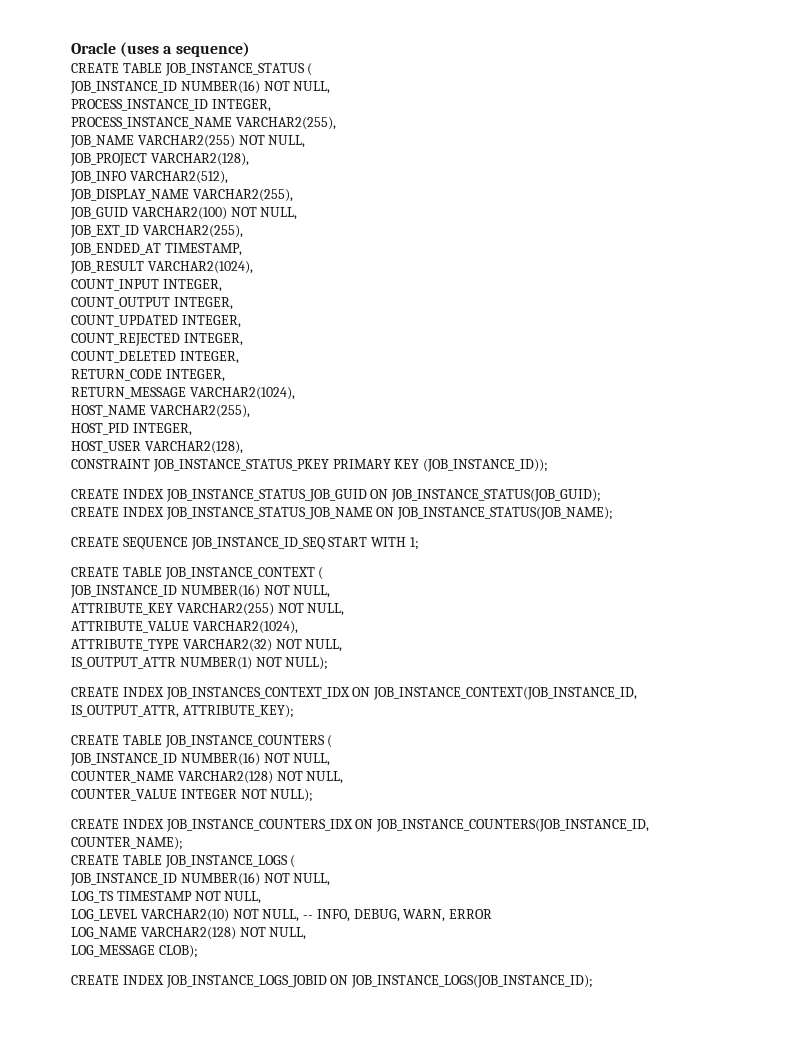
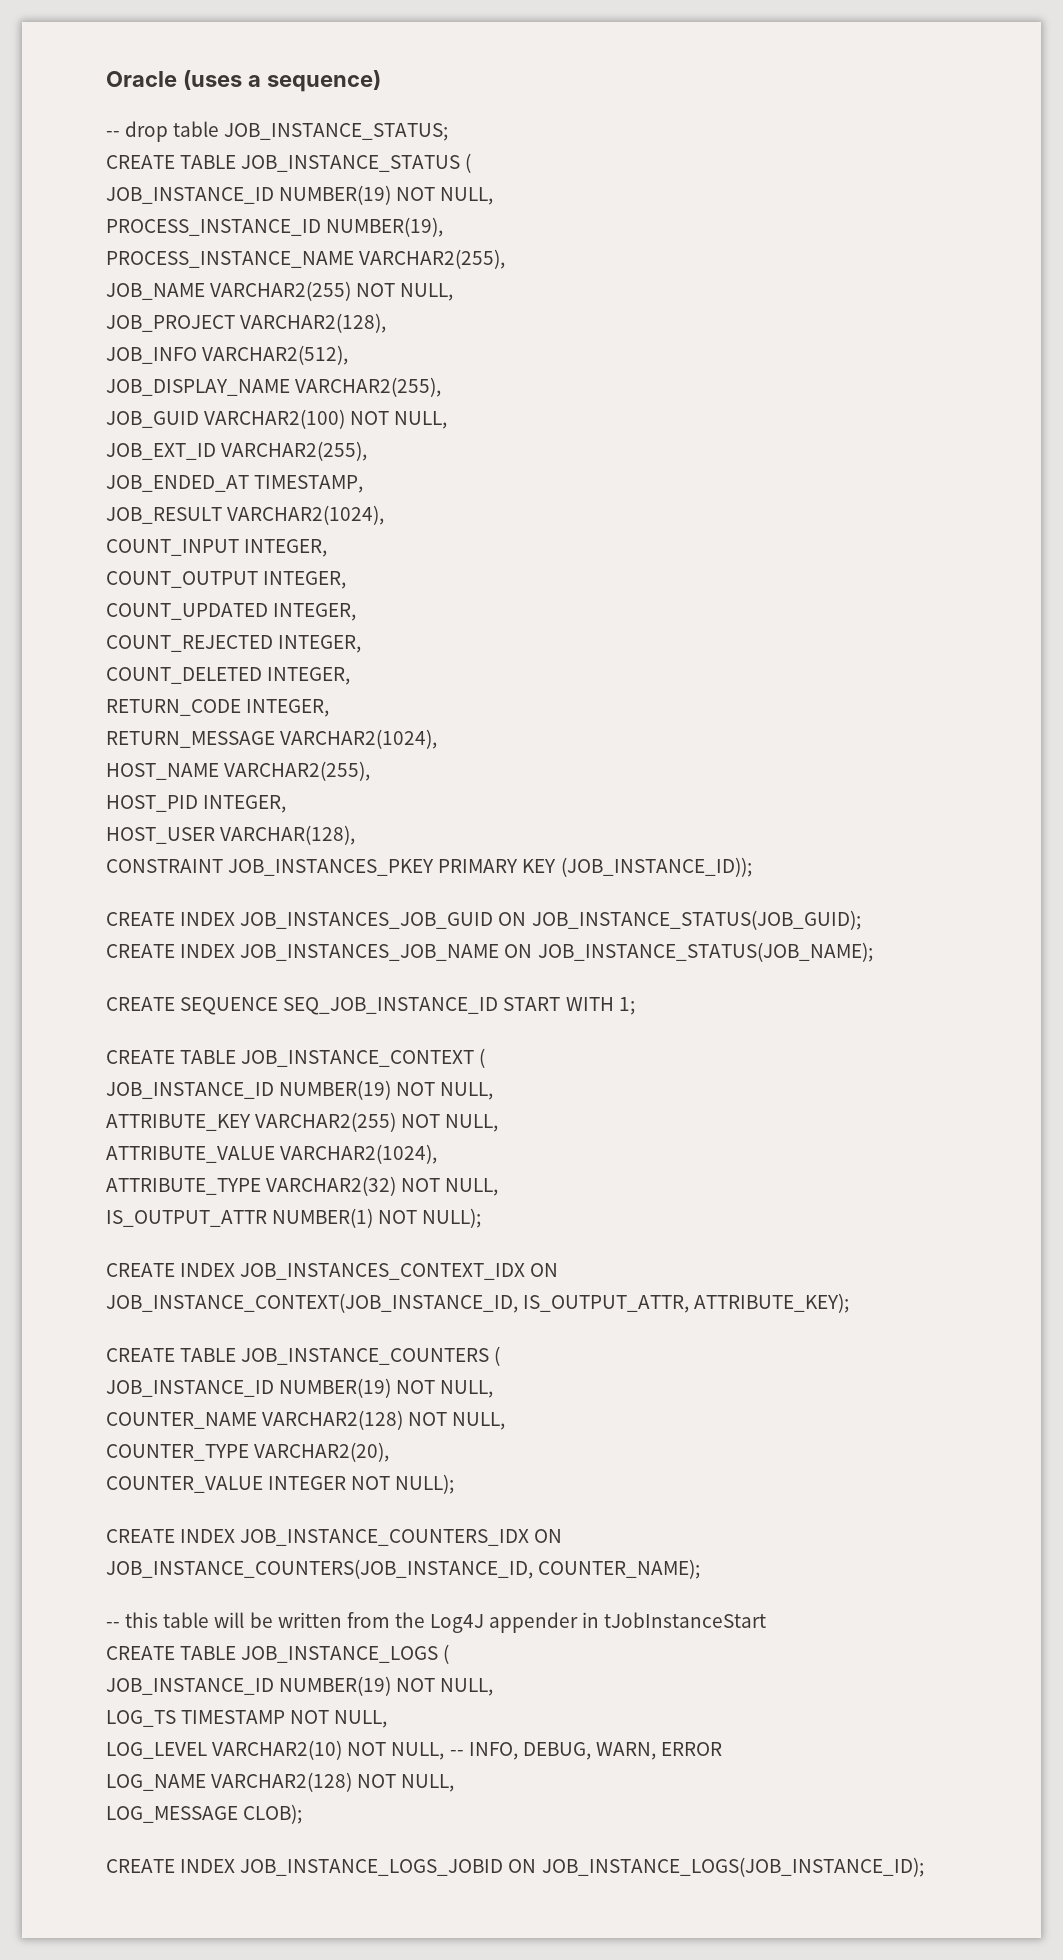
+ -- drop table JOB_INSTANCE_STATUS;
  CREATE TABLE JOB_INSTANCE_STATUS (
- JOB_INSTANCE_ID NUMBER(16) NOT NULL,
+ JOB_INSTANCE_ID NUMBER(19) NOT NULL,
- PROCESS_INSTANCE_ID INTEGER,
+ PROCESS_INSTANCE_ID NUMBER(19),
- HOST_USER VARCHAR2(128),
+ HOST_USER VARCHAR(128),
- CONSTRAINT JOB_INSTANCE_STATUS_PKEY PRIMARY KEY (JOB_INSTANCE_ID));
+ CONSTRAINT JOB_INSTANCES_PKEY PRIMARY KEY (JOB_INSTANCE_ID));
- CREATE INDEX JOB_INSTANCE_STATUS_JOB_GUID ON JOB_INSTANCE_STATUS(JOB_GUID);
+ CREATE INDEX JOB_INSTANCES_JOB_GUID ON JOB_INSTANCE_STATUS(JOB_GUID);
- CREATE INDEX JOB_INSTANCE_STATUS_JOB_NAME ON JOB_INSTANCE_STATUS(JOB_NAME);
+ CREATE INDEX JOB_INSTANCES_JOB_NAME ON JOB_INSTANCE_STATUS(JOB_NAME);
- CREATE SEQUENCE JOB_INSTANCE_ID_SEQ START WITH 1;
+ CREATE SEQUENCE SEQ_JOB_INSTANCE_ID START WITH 1;
  CREATE TABLE JOB_INSTANCE_CONTEXT (
- JOB_INSTANCE_ID NUMBER(16) NOT NULL,
+ JOB_INSTANCE_ID NUMBER(19) NOT NULL,
  CREATE TABLE JOB_INSTANCE_COUNTERS (
- JOB_INSTANCE_ID NUMBER(16) NOT NULL,
+ JOB_INSTANCE_ID NUMBER(19) NOT NULL,
+ COUNTER_TYPE VARCHAR2(20),
+ -- this table will be written from the Log4J appender in tJobInstanceStart
  CREATE TABLE JOB_INSTANCE_LOGS (
- JOB_INSTANCE_ID NUMBER(16) NOT NULL,
+ JOB_INSTANCE_ID NUMBER(19) NOT NULL,

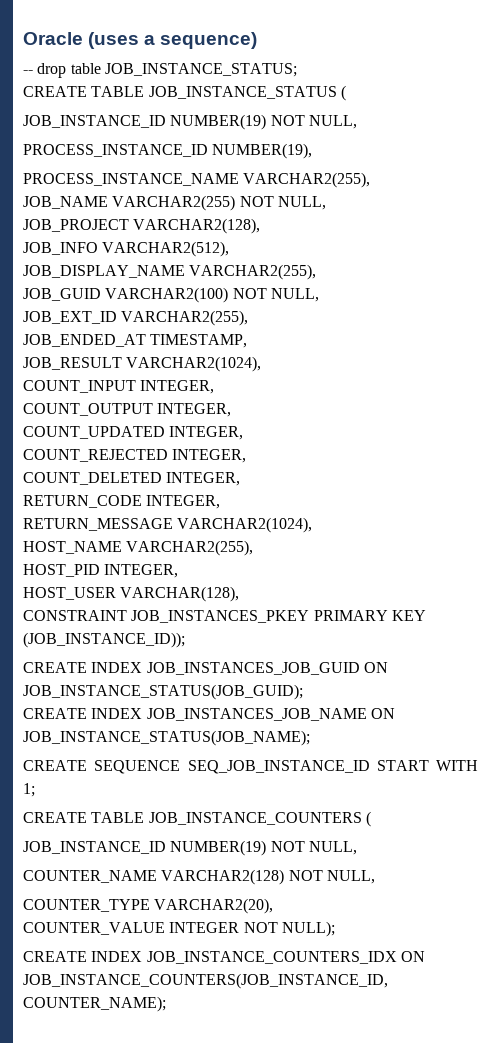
- CREATE TABLE JOB_INSTANCE_CONTEXT (
- JOB_INSTANCE_ID NUMBER(19) NOT NULL,
- ATTRIBUTE_KEY VARCHAR2(255) NOT NULL,
- ATTRIBUTE_VALUE VARCHAR2(1024),
- ATTRIBUTE_TYPE VARCHAR2(32) NOT NULL,
- IS_OUTPUT_ATTR NUMBER(1) NOT NULL);
- CREATE INDEX JOB_INSTANCES_CONTEXT_IDX ON JOB_INSTANCE_CONTEXT(JOB_INSTANCE_ID, IS_OUTPUT_ATTR, ATTRIBUTE_KEY);
- -- this table will be written from the Log4J appender in tJobInstanceStart
- CREATE TABLE JOB_INSTANCE_LOGS (
- JOB_INSTANCE_ID NUMBER(19) NOT NULL,
- LOG_TS TIMESTAMP NOT NULL,
- LOG_LEVEL VARCHAR2(10) NOT NULL, -- INFO, DEBUG, WARN, ERROR
- LOG_NAME VARCHAR2(128) NOT NULL,
- LOG_MESSAGE CLOB);
- CREATE INDEX JOB_INSTANCE_LOGS_JOBID ON JOB_INSTANCE_LOGS(JOB_INSTANCE_ID);

